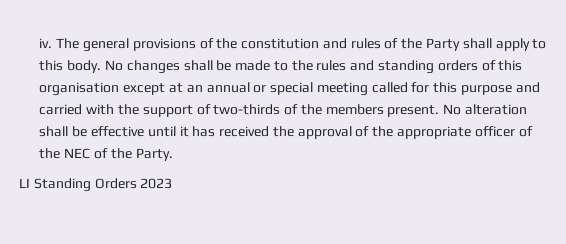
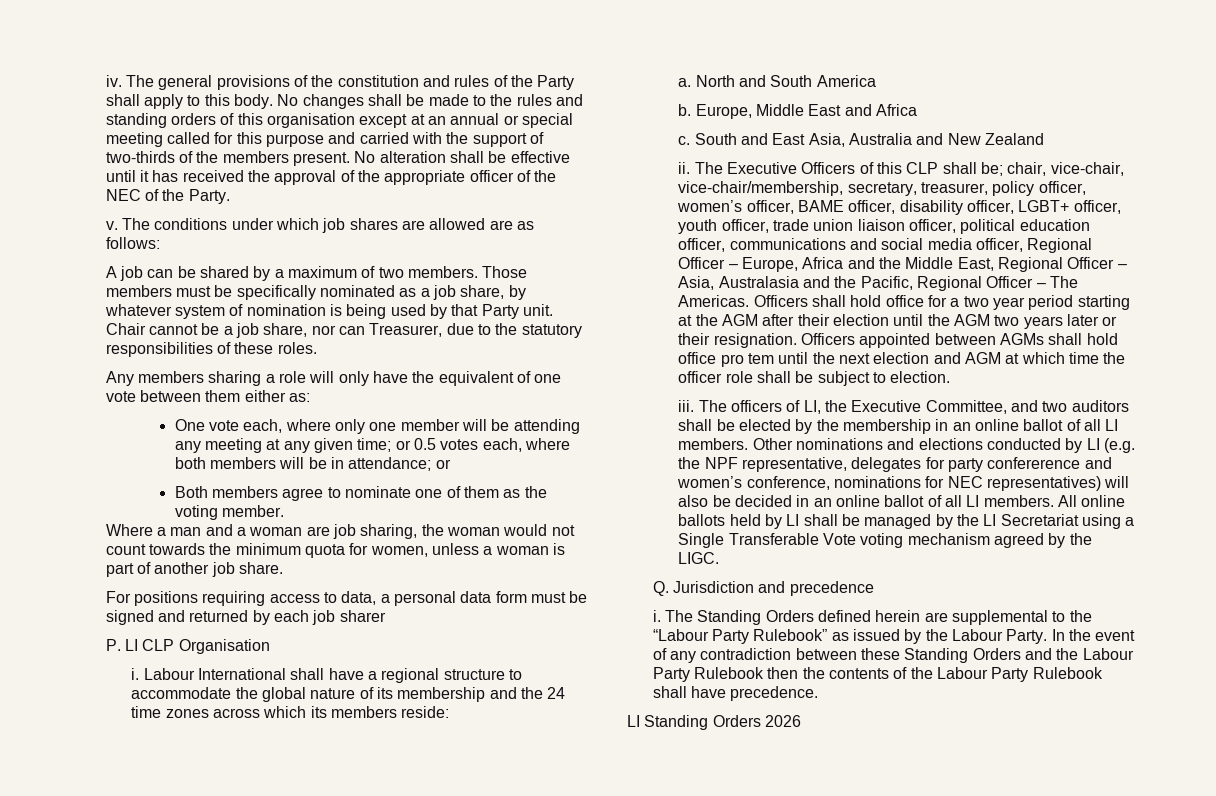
+ v. The conditions under which job shares are allowed are as follows:
+ A job can be shared by a maximum of two members. Those members must be specifically nominated as a job share, by whatever system of nomination is being used by that Party unit. Chair cannot be a job share, nor can Treasurer, due to the statutory responsibilities of these roles.
+ Any members sharing a role will only have the equivalent of one vote between them either as:
+ One vote each, where only one member will be attending any meeting at any given time; or 0.5 votes each, where both members will be in attendance; or
+ Both members agree to nominate one of them as the voting member.
+ Where a man and a woman are job sharing, the woman would not count towards the minimum quota for women, unless a woman is part of another job share.
+ For positions requiring access to data, a personal data form must be signed and returned by each job sharer
+ P. LI CLP Organisation
+ i. Labour International shall have a regional structure to accommodate the global nature of its membership and the 24 time zones across which its members reside:
+ a. North and South America
+ b. Europe, Middle East and Africa
+ c. South and East Asia, Australia and New Zealand
+ ii. The Executive Officers of this CLP shall be; chair, vice-chair, vice-chair/membership, secretary, treasurer, policy officer, women’s officer, BAME officer, disability officer, LGBT+ officer, youth officer, trade union liaison officer, political education officer, communications and social media officer, Regional Officer – Europe, Africa and the Middle East, Regional Officer – Asia, Australasia and the Pacific, Regional Officer – The Americas. Officers shall hold office for a two year period starting at the AGM after their election until the AGM two years later or their resignation. Officers appointed between AGMs shall hold office pro tem until the next election and AGM at which time the officer role shall be subject to election.
+ iii. The officers of LI, the Executive Committee, and two auditors shall be elected by the membership in an online ballot of all LI members. Other nominations and elections conducted by LI (e.g. the NPF representative, delegates for party confererence and women’s conference, nominations for NEC representatives) will also be decided in an online ballot of all LI members. All online ballots held by LI shall be managed by the LI Secretariat using a Single Transferable Vote voting mechanism agreed by the LIGC.
+ Q. Jurisdiction and precedence
+ i. The Standing Orders defined herein are supplemental to the “Labour Party Rulebook” as issued by the Labour Party. In the event of any contradiction between these Standing Orders and the Labour Party Rulebook then the contents of the Labour Party Rulebook shall have precedence.
- LI Standing Orders 2023
+ LI Standing Orders 2026

